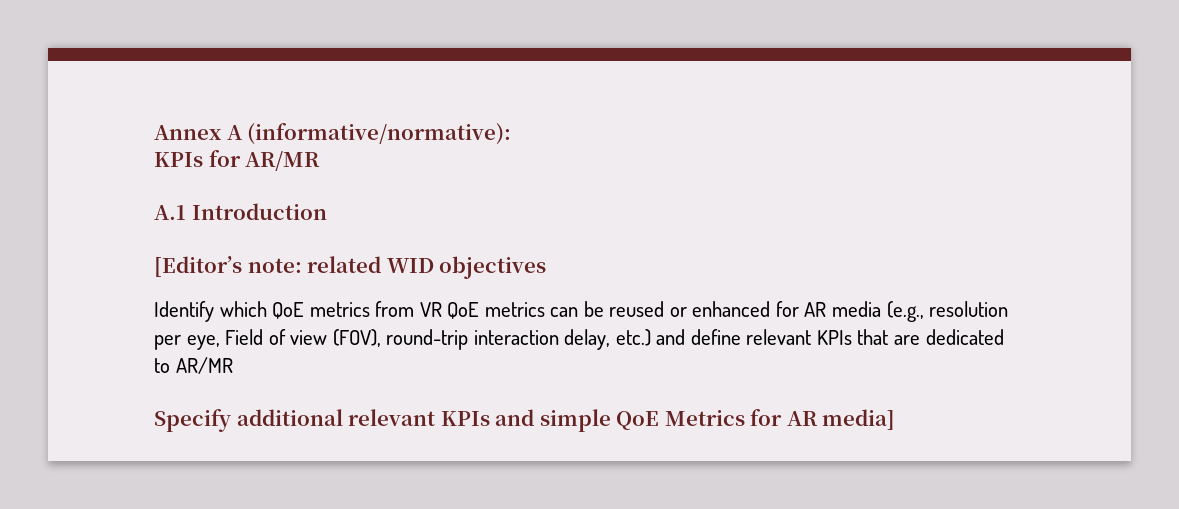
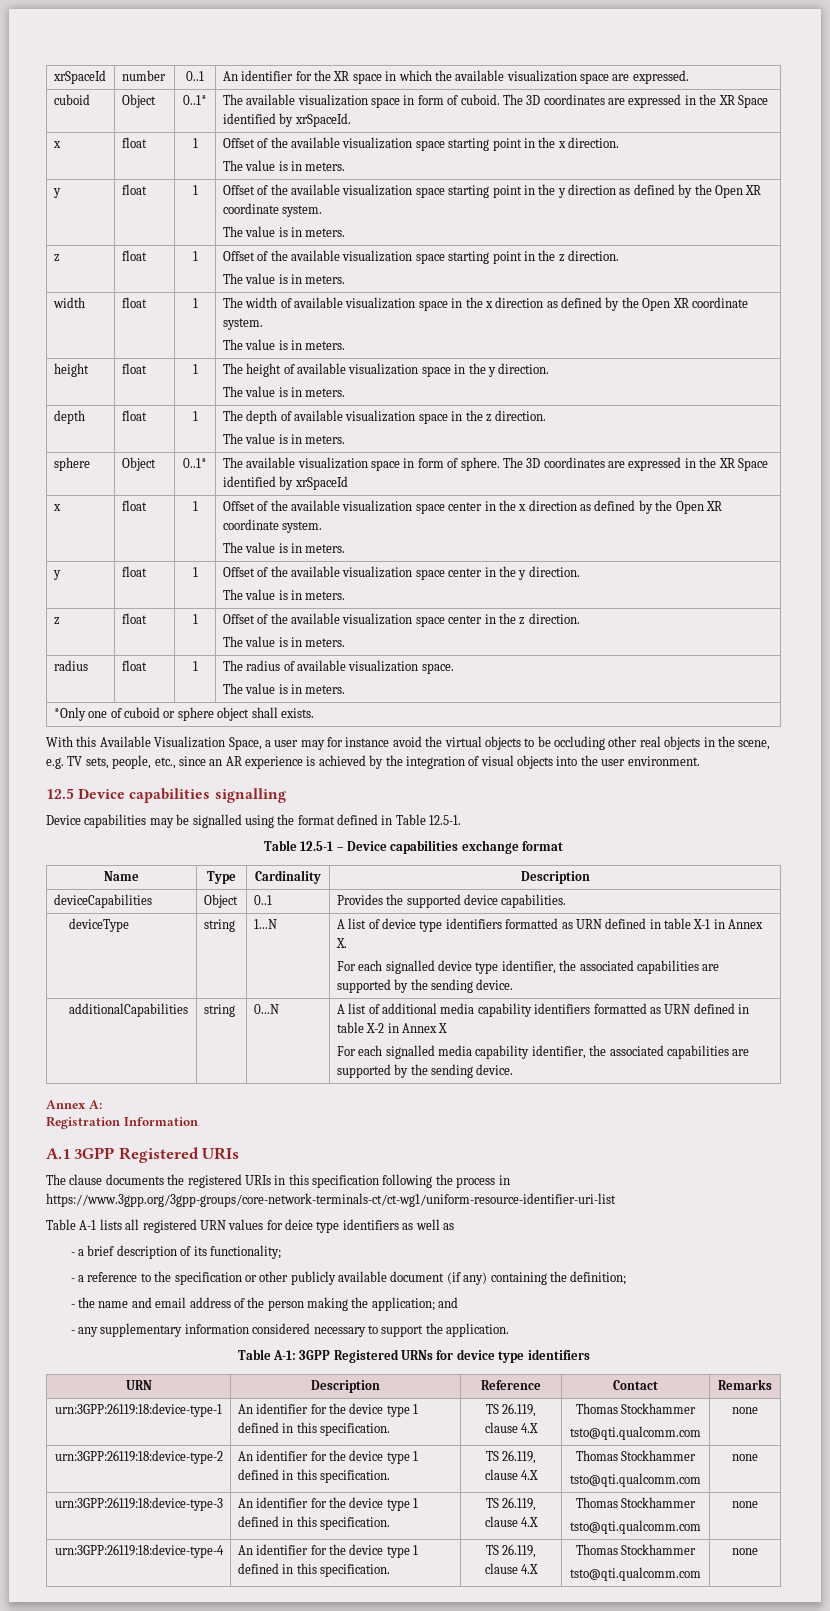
- Annex A (informative/normative):
- KPIs for AR/MR
- A.1 Introduction
- [Editor’s note: related WID objectives
- Identify which QoE metrics from VR QoE metrics can be reused or enhanced for AR media (e.g., resolution per eye, Field of view (FOV), round-trip interaction delay, etc.) and define relevant KPIs that are dedicated to AR/MR
- Specify additional relevant KPIs and simple QoE Metrics for AR media]
+ xrSpaceId | number | 0..1 | An identifier for the XR space in which the available visualization space are expressed.
+ cuboid | Object | 0..1* | The available visualization space in form of cuboid. The 3D coordinates are expressed in the XR Space identified by xrSpaceId.
+ x | float | 1 | Offset of the available visualization space starting point in the x direction.
+ The value is in meters.
+ y | float | 1 | Offset of the available visualization space starting point in the y direction as defined by the Open XR coordinate system.
+ The value is in meters.
+ z | float | 1 | Offset of the available visualization space starting point in the z direction.
+ The value is in meters.
+ width | float | 1 | The width of available visualization space in the x direction as defined by the Open XR coordinate system.
+ The value is in meters.
+ height | float | 1 | The height of available visualization space in the y direction.
+ The value is in meters.
+ depth | float | 1 | The depth of available visualization space in the z direction.
+ The value is in meters.
+ sphere | Object | 0..1* | The available visualization space in form of sphere. The 3D coordinates are expressed in the XR Space identified by xrSpaceId
+ x | float | 1 | Offset of the available visualization space center in the x direction as defined by the Open XR coordinate system.
+ The value is in meters.
+ y | float | 1 | Offset of the available visualization space center in the y direction.
+ The value is in meters.
+ z | float | 1 | Offset of the available visualization space center in the z direction.
+ The value is in meters.
+ radius | float | 1 | The radius of available visualization space.
+ The value is in meters.
+ *Only one of cuboid or sphere object shall exists.
+ With this Available Visualization Space, a user may for instance avoid the virtual objects to be occluding other real objects in the scene, e.g. TV sets, people, etc., since an AR experience is achieved by the integration of visual objects into the user environment.
+ 12.5 Device capabilities signalling
+ Device capabilities may be signalled using the format defined in Table 12.5-1.
+ Table 12.5-1 – Device capabilities exchange format
+ Name | Type | Cardinality | Description
+ deviceCapabilities | Object | 0..1 | Provides the supported device capabilities.
+ deviceType | string | 1...N | A list of device type identifiers formatted as URN defined in table X-1 in Annex X.
+ For each signalled device type identifier, the associated capabilities are supported by the sending device.
+ additionalCapabilities | string | 0...N | A list of additional media capability identifiers formatted as URN defined in table X-2 in Annex X
+ For each signalled media capability identifier, the associated capabilities are supported by the sending device.
+ Annex A:
+ Registration Information
+ A.1 3GPP Registered URIs
+ The clause documents the registered URIs in this specification following the process in https://www.3gpp.org/3gpp-groups/core-network-terminals-ct/ct-wg1/uniform-resource-identifier-uri-list
+ Table A-1 lists all registered URN values for deice type identifiers as well as
+ - a brief description of its functionality;
+ - a reference to the specification or other publicly available document (if any) containing the definition;
+ - the name and email address of the person making the application; and
+ - any supplementary information considered necessary to support the application.
+ Table A-1: 3GPP Registered URNs for device type identifiers
+ URN | Description | Reference | Contact | Remarks
+ urn:3GPP:26119:18:device-type-1 | An identifier for the device type 1 defined in this specification. | TS 26.119, clause 4.X | Thomas Stockhammer
+ tsto@qti.qualcomm.com | none
+ urn:3GPP:26119:18:device-type-2 | An identifier for the device type 1 defined in this specification. | TS 26.119, clause 4.X | Thomas Stockhammer
+ tsto@qti.qualcomm.com | none
+ urn:3GPP:26119:18:device-type-3 | An identifier for the device type 1 defined in this specification. | TS 26.119, clause 4.X | Thomas Stockhammer
+ tsto@qti.qualcomm.com | none
+ urn:3GPP:26119:18:device-type-4 | An identifier for the device type 1 defined in this specification. | TS 26.119, clause 4.X | Thomas Stockhammer
+ tsto@qti.qualcomm.com | none

